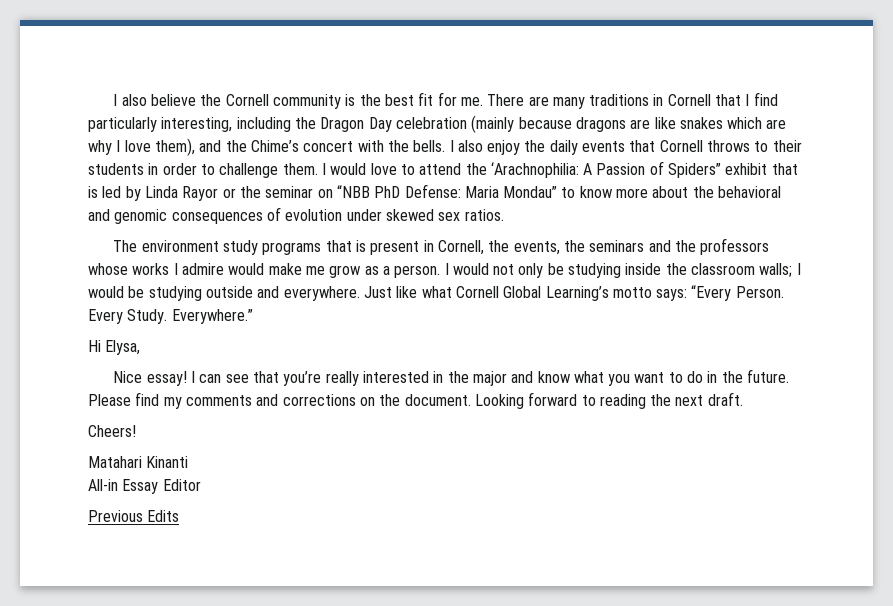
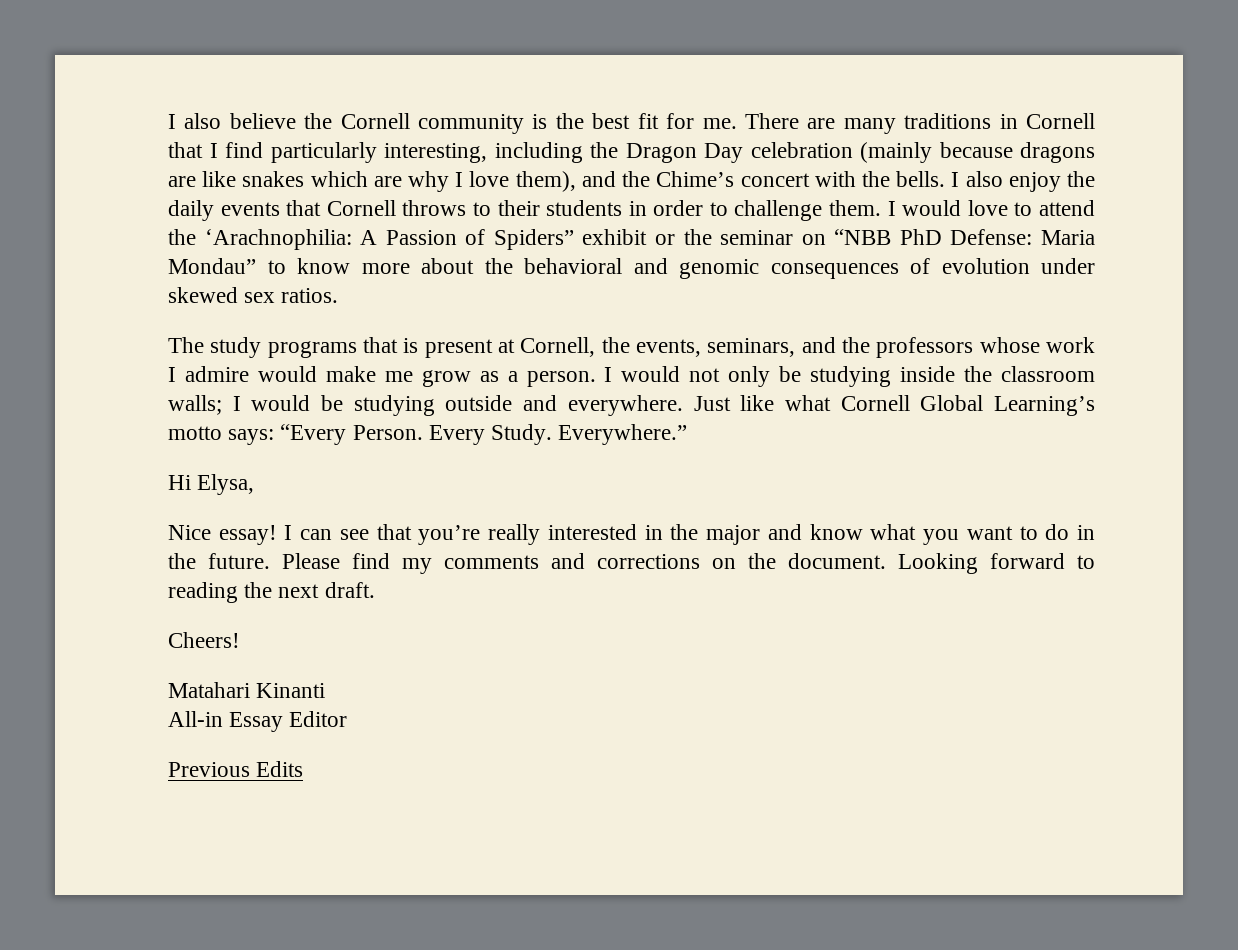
- I would love to attend the ‘Arachnophilia: A Passion of Spiders” exhibit that is led by Linda Rayor or the seminar on “NBB PhD Defense: Maria Mondau” to know more about the behavioral and genomic consequences of evolution under skewed sex ratios.
+ I would love to attend the ‘Arachnophilia: A Passion of Spiders” exhibit or the seminar on “NBB PhD Defense: Maria Mondau” to know more about the behavioral and genomic consequences of evolution under skewed sex ratios.
- The environment study programs that is present in Cornell, the events, the seminars and the professors whose works I admire would make me grow as a person.
+ The study programs that is present at Cornell, the events, seminars, and the professors whose work I admire would make me grow as a person.

